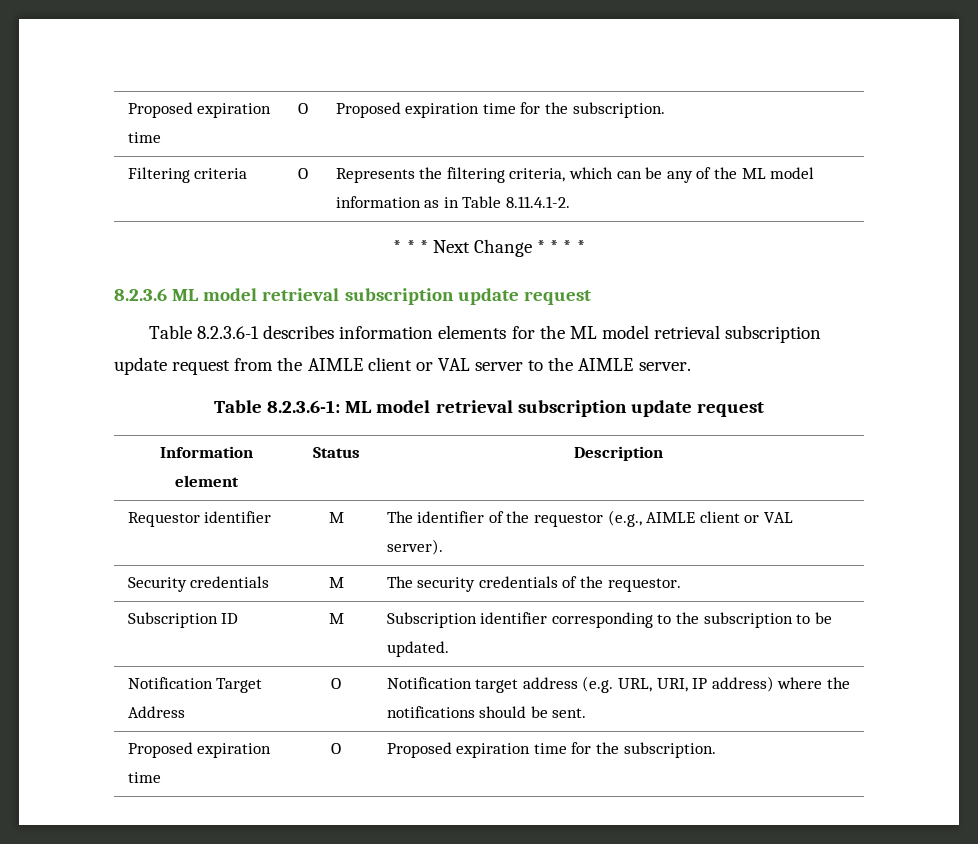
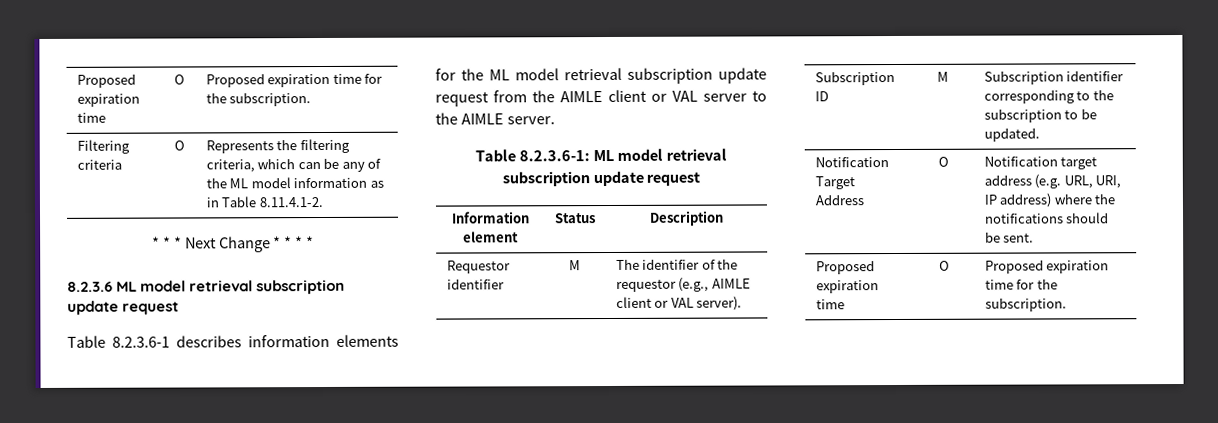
- Security credentials | M | The security credentials of the requestor.

